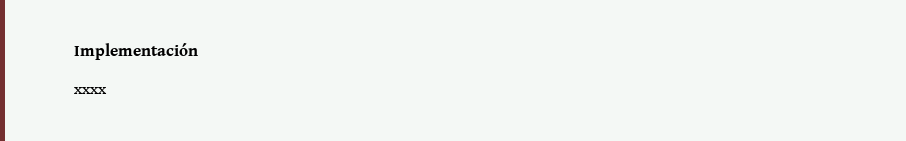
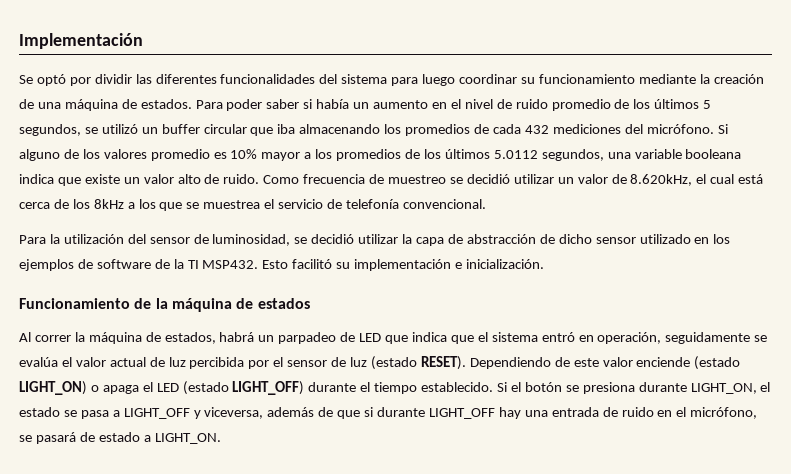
- xxxx
+ Se optó por dividir las diferentes funcionalidades del sistema para luego coordinar su funcionamiento mediante la creación de una máquina de estados. Para poder saber si había un aumento en el nivel de ruido promedio de los últimos 5 segundos, se utilizó un buffer circular que iba almacenando los promedios de cada 432 mediciones del micrófono. Si alguno de los valores promedio es 10% mayor a los promedios de los últimos 5.0112 segundos, una variable booleana indica que existe un valor alto de ruido. Como frecuencia de muestreo se decidió utilizar un valor de 8.620kHz, el cual está cerca de los 8kHz a los que se muestrea el servicio de telefonía convencional.
+ Para la utilización del sensor de luminosidad, se decidió utilizar la capa de abstracción de dicho sensor utilizado en los ejemplos de software de la TI MSP432. Esto facilitó su implementación e inicialización.
+ Funcionamiento de la máquina de estados
+ Al correr la máquina de estados, habrá un parpadeo de LED que indica que el sistema entró en operación, seguidamente se evalúa el valor actual de luz percibida por el sensor de luz (estado RESET). Dependiendo de este valor enciende (estado LIGHT_ON) o apaga el LED (estado LIGHT_OFF) durante el tiempo establecido. Si el botón se presiona durante LIGHT_ON, el estado se pasa a LIGHT_OFF y viceversa, además de que si durante LIGHT_OFF hay una entrada de ruido en el micrófono, se pasará de estado a LIGHT_ON.

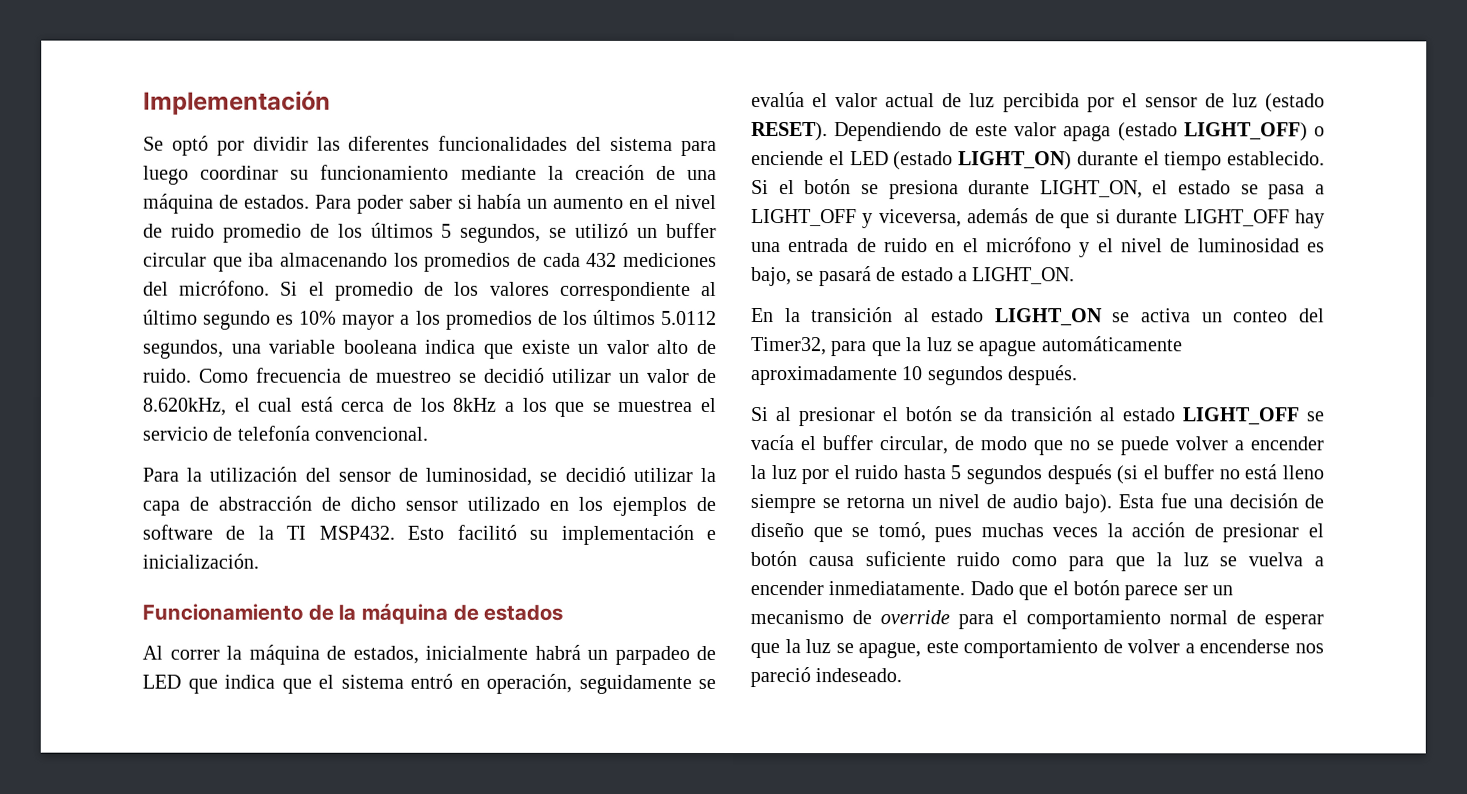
- Si alguno de los valores promedio es 10% mayor a los promedios de los últimos 5.0112 segundos, una variable booleana indica que existe un valor alto de ruido.
+ Si el promedio de los valores correspondiente al último segundo es 10% mayor a los promedios de los últimos 5.0112 segundos, una variable booleana indica que existe un valor alto de ruido.
- Al correr la máquina de estados, habrá un parpadeo de LED que indica que el sistema entró en operación, seguidamente se evalúa el valor actual de luz percibida por el sensor de luz (estado RESET).
+ Al correr la máquina de estados, inicialmente habrá un parpadeo de LED que indica que el sistema entró en operación, seguidamente se evalúa el valor actual de luz percibida por el sensor de luz (estado RESET).
- Dependiendo de este valor enciende (estado LIGHT_ON) o apaga el LED (estado LIGHT_OFF) durante el tiempo establecido.
+ Dependiendo de este valor apaga (estado LIGHT_OFF) o enciende el LED (estado LIGHT_ON) durante el tiempo establecido.
- Si el botón se presiona durante LIGHT_ON, el estado se pasa a LIGHT_OFF y viceversa, además de que si durante LIGHT_OFF hay una entrada de ruido en el micrófono, se pasará de estado a LIGHT_ON.
+ Si el botón se presiona durante LIGHT_ON, el estado se pasa a LIGHT_OFF y viceversa, además de que si durante LIGHT_OFF hay una entrada de ruido en el micrófono y el nivel de luminosidad es bajo, se pasará de estado a LIGHT_ON.
+ En la transición al estado LIGHT_ON se activa un conteo del Timer32, para que la luz se apague automáticamente aproximadamente 10 segundos después.
+ Si al presionar el botón se da transición al estado LIGHT_OFF se vacía el buffer circular, de modo que no se puede volver a encender la luz por el ruido hasta 5 segundos después (si el buffer no está lleno siempre se retorna un nivel de audio bajo). Esta fue una decisión de diseño que se tomó, pues muchas veces la acción de presionar el botón causa suficiente ruido como para que la luz se vuelva a encender inmediatamente. Dado que el botón parece ser un mecanismo de override para el comportamiento normal de esperar que la luz se apague, este comportamiento de volver a encenderse nos pareció indeseado.

